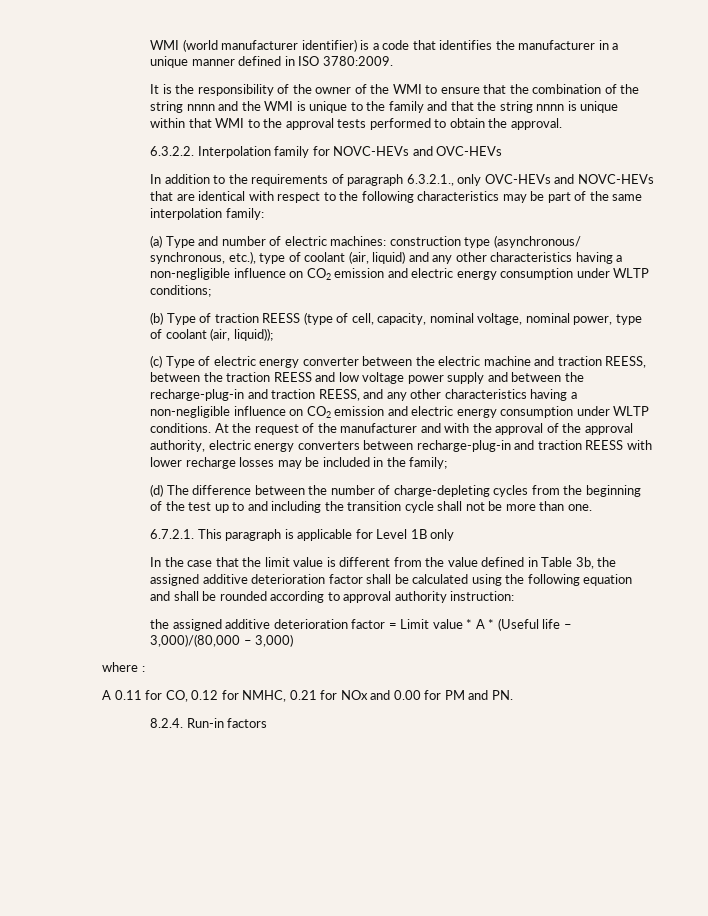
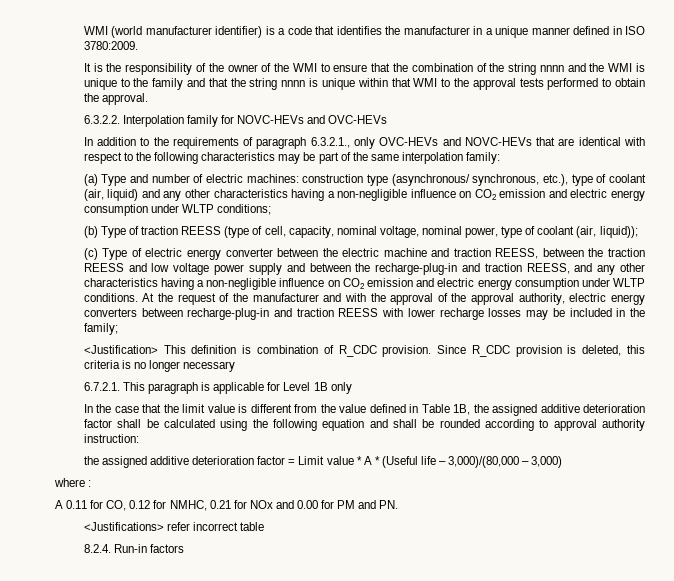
- (d) The difference between the number of charge-depleting cycles from the beginning of the test up to and including the transition cycle shall not be more than one.
+ <Justification> This definition is combination of R_CDC provision. Since R_CDC provision is deleted, this criteria is no longer necessary
- In the case that the limit value is different from the value defined in Table 3b, the assigned additive deterioration factor shall be calculated using the following equation and shall be rounded according to approval authority instruction:
+ In the case that the limit value is different from the value defined in Table 1B, the assigned additive deterioration factor shall be calculated using the following equation and shall be rounded according to approval authority instruction:
+ <Justifications> refer incorrect table

